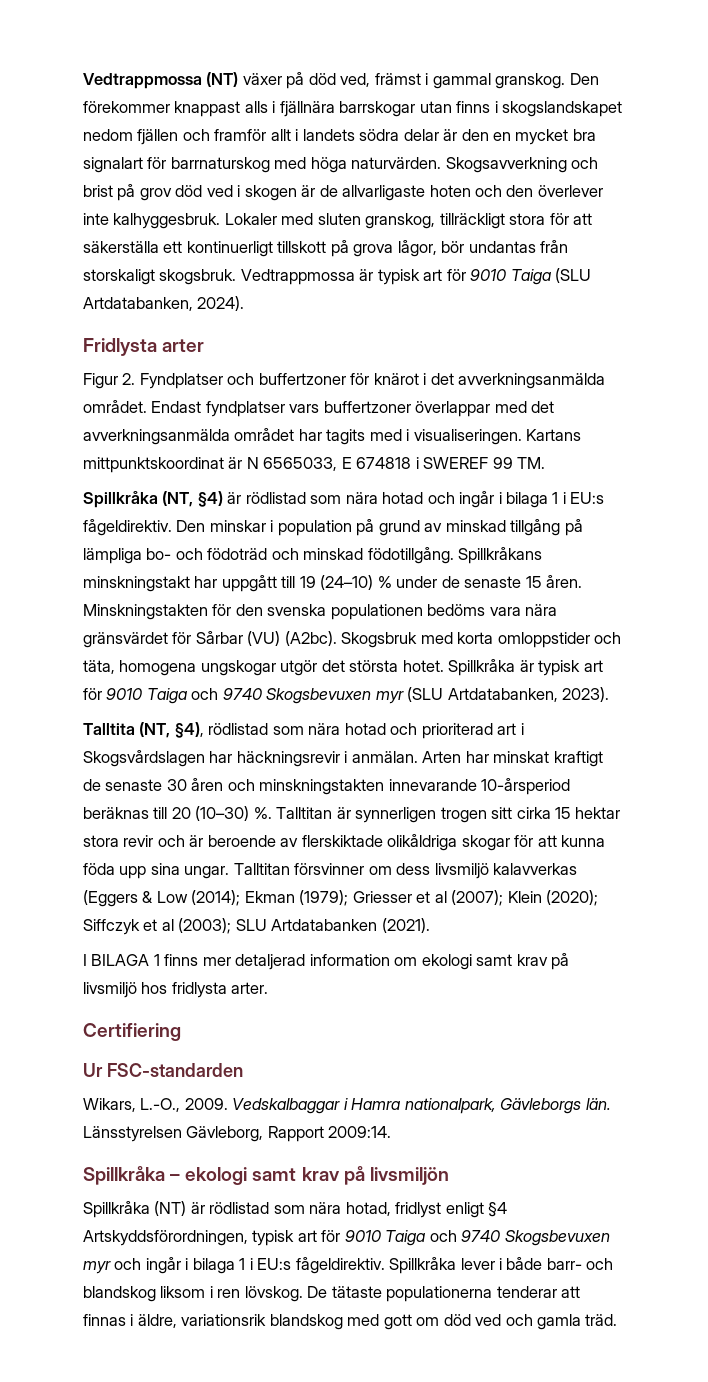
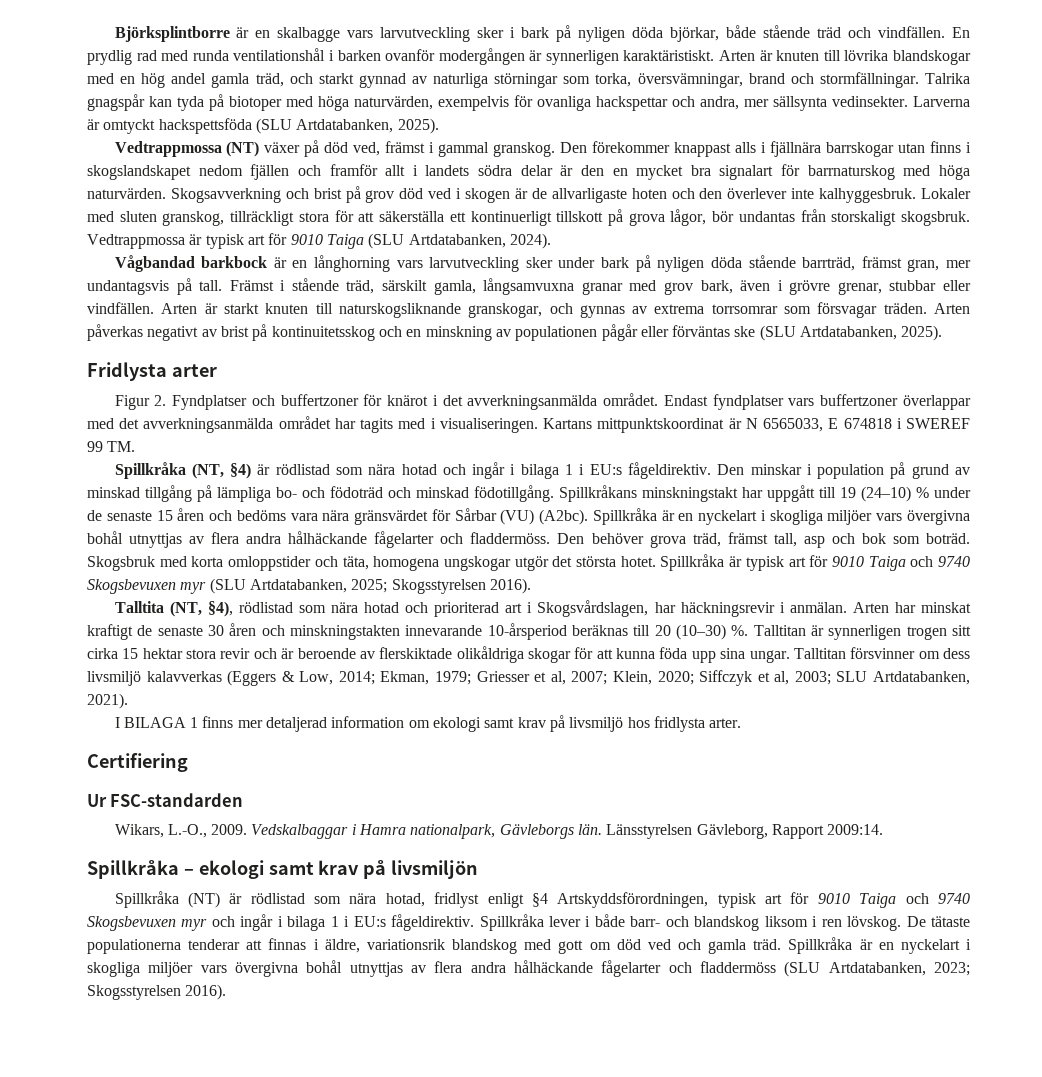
+ Björksplintborre är en skalbagge vars larvutveckling sker i bark på nyligen döda björkar, både stående träd och vindfällen. En prydlig rad med runda ventilationshål i barken ovanför modergången är synnerligen karaktäristiskt. Arten är knuten till lövrika blandskogar med en hög andel gamla träd, och starkt gynnad av naturliga störningar som torka, översvämningar, brand och stormfällningar. Talrika gnagspår kan tyda på biotoper med höga naturvärden, exempelvis för ovanliga hackspettar och andra, mer sällsynta vedinsekter. Larverna är omtyckt hackspettsföda (SLU Artdatabanken, 2025).
+ Vågbandad barkbock är en långhorning vars larvutveckling sker under bark på nyligen döda stående barrträd, främst gran, mer undantagsvis på tall. Främst i stående träd, särskilt gamla, långsamvuxna granar med grov bark, även i grövre grenar, stubbar eller vindfällen. Arten är starkt knuten till naturskogsliknande granskogar, och gynnas av extrema torrsomrar som försvagar träden. Arten påverkas negativt av brist på kontinuitetsskog och en minskning av populationen pågår eller förväntas ske (SLU Artdatabanken, 2025).
- Spillkråkans minskningstakt har uppgått till 19 (24–10) % under de senaste 15 åren. Minskningstakten för den svenska populationen bedöms vara nära gränsvärdet för Sårbar (VU) (A2bc).
+ Spillkråkans minskningstakt har uppgått till 19 (24–10) % under de senaste 15 åren och bedöms vara nära gränsvärdet för Sårbar (VU) (A2bc).
+ Spillkråka är en nyckelart i skogliga miljöer vars övergivna bohål utnyttjas av flera andra hålhäckande fågelarter och fladdermöss. Den behöver grova träd, främst tall, asp och bok som boträd.
- Spillkråka är typisk art för 9010 Taiga och 9740 Skogsbevuxen myr (SLU Artdatabanken, 2023).
+ Spillkråka är typisk art för 9010 Taiga och 9740 Skogsbevuxen myr (SLU Artdatabanken, 2025; Skogsstyrelsen 2016).
- Talltita (NT, §4), rödlistad som nära hotad och prioriterad art i Skogsvårdslagen har häckningsrevir i anmälan.
+ Talltita (NT, §4), rödlistad som nära hotad och prioriterad art i Skogsvårdslagen, har häckningsrevir i anmälan.
- Talltitan försvinner om dess livsmiljö kalavverkas (Eggers & Low (2014); Ekman (1979); Griesser et al (2007); Klein (2020); Siffczyk et al (2003); SLU Artdatabanken (2021).
+ Talltitan försvinner om dess livsmiljö kalavverkas (Eggers & Low, 2014; Ekman, 1979; Griesser et al, 2007; Klein, 2020; Siffczyk et al, 2003; SLU Artdatabanken, 2021).
+ Spillkråka är en nyckelart i skogliga miljöer vars övergivna bohål utnyttjas av flera andra hålhäckande fågelarter och fladdermöss (SLU Artdatabanken, 2023; Skogsstyrelsen 2016).

